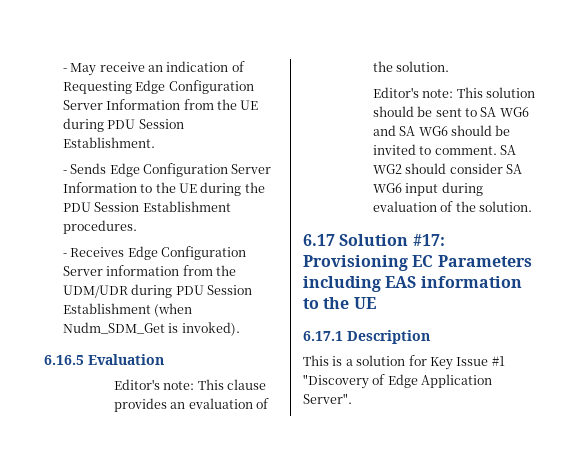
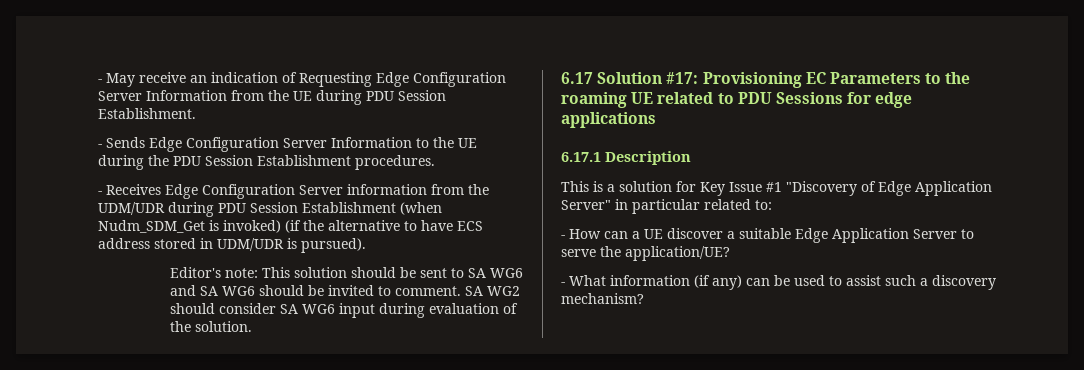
- - Receives Edge Configuration Server information from the UDM/UDR during PDU Session Establishment (when Nudm_SDM_Get is invoked).
- 6.16.5 Evaluation
- Editor's note: This clause provides an evaluation of the solution.
+ - Receives Edge Configuration Server information from the UDM/UDR during PDU Session Establishment (when Nudm_SDM_Get is invoked) (if the alternative to have ECS address stored in UDM/UDR is pursued).
- 6.17 Solution #17: Provisioning EC Parameters including EAS information to the UE
+ 6.17 Solution #17: Provisioning EC Parameters to the roaming UE related to PDU Sessions for edge applications
- This is a solution for Key Issue #1 "Discovery of Edge Application Server".
+ This is a solution for Key Issue #1 "Discovery of Edge Application Server" in particular related to:
+ - How can a UE discover a suitable Edge Application Server to serve the application/UE?
+ - What information (if any) can be used to assist such a discovery mechanism?

